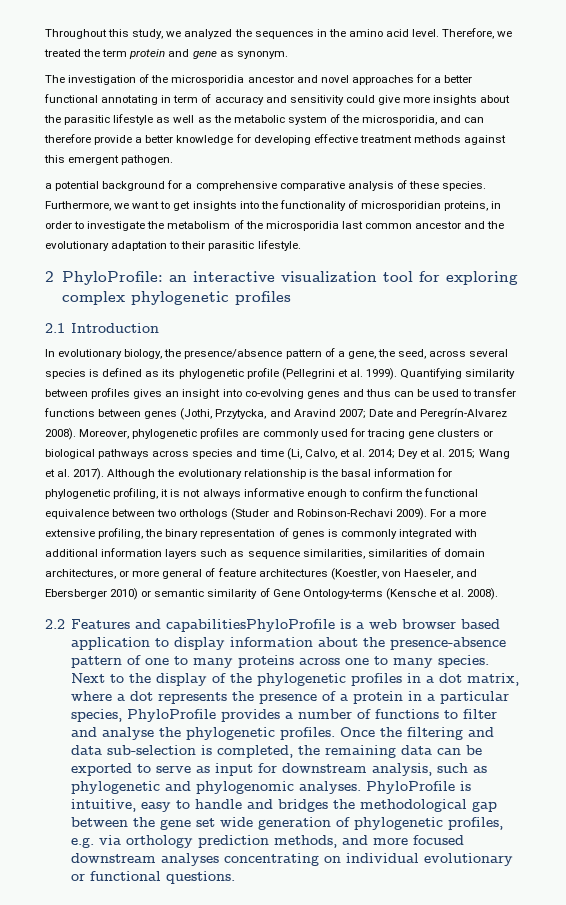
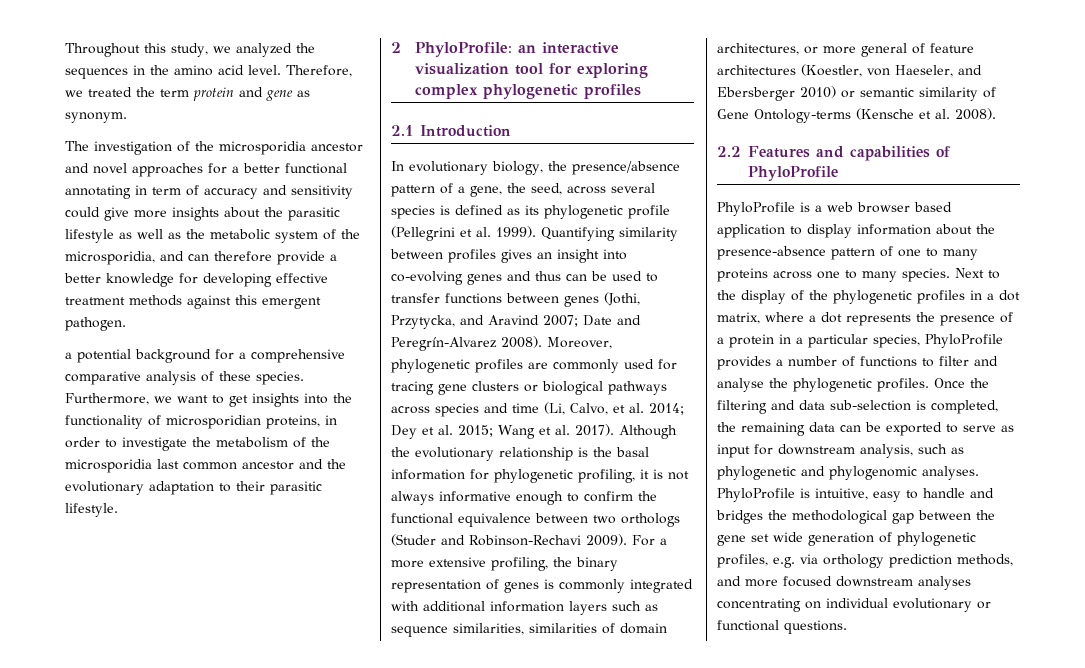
- 2.2 Features and capabilitiesPhyloProfile is a web browser based application to display information about the presence-absence pattern of one to many proteins across one to many species.
+ 2.2 Features and capabilities of PhyloProfile
+ PhyloProfile is a web browser based application to display information about the presence-absence pattern of one to many proteins across one to many species.

